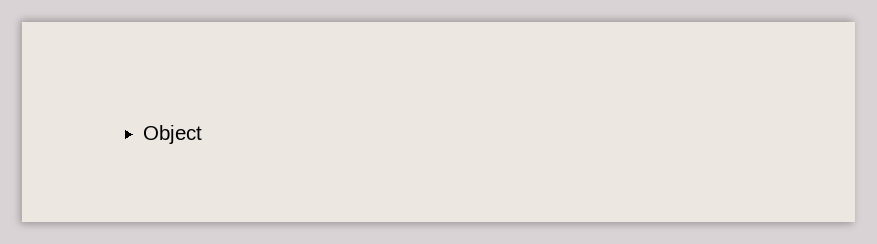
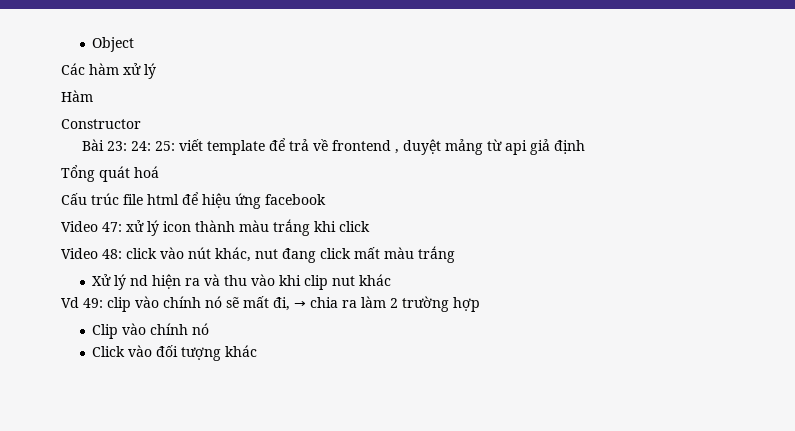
+ Các hàm xử lý
+ Hàm
+ Constructor
+ Bài 23: 24: 25: viết template để trả về frontend , duyệt mảng từ api giả định
+ Tổng quát hoá
+ Cấu trúc file html để hiệu ứng facebook
+ Video 47: xử lý icon thành màu trắng khi click
+ Video 48: click vào nút khác, nut đang click mất màu trắng
+ Xử lý nd hiện ra và thu vào khi clip nut khác
+ Vd 49: clip vào chính nó sẽ mất đi, → chia ra làm 2 trường hợp
+ Clip vào chính nó
+ Click vào đối tượng khác

